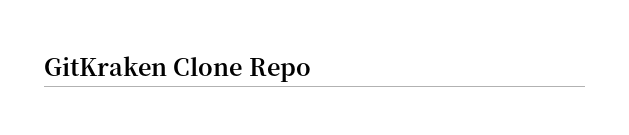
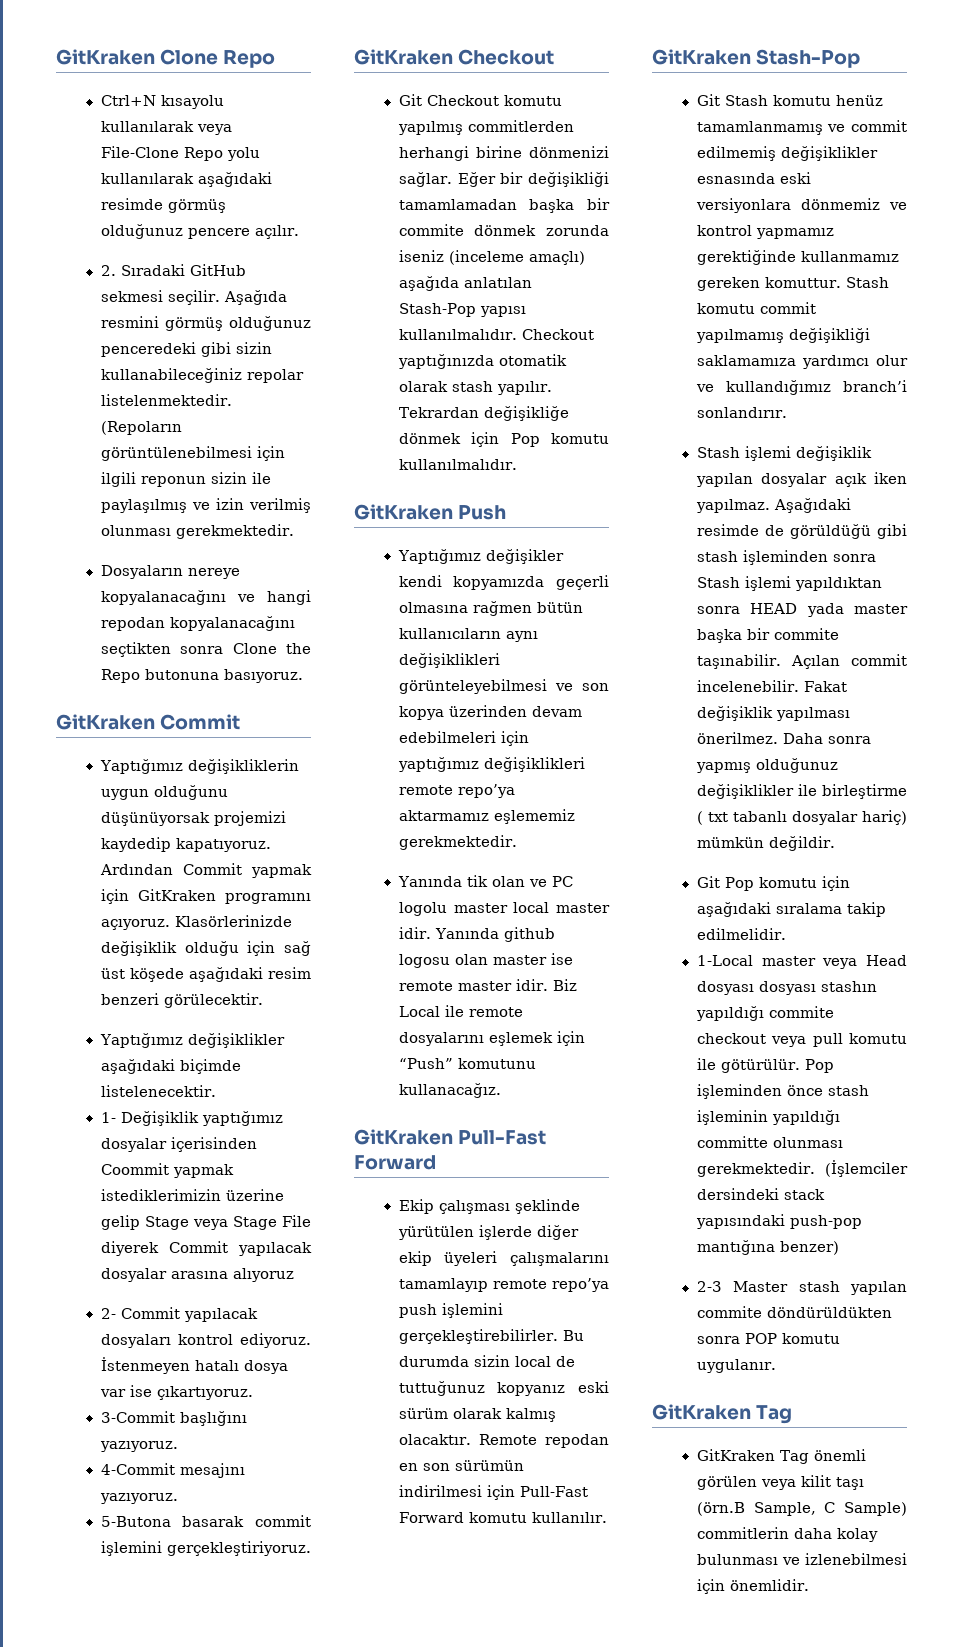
+ Ctrl+N kısayolu kullanılarak veya File-Clone Repo yolu kullanılarak aşağıdaki resimde görmüş olduğunuz pencere açılır.
+ 2. Sıradaki GitHub sekmesi seçilir. Aşağıda resmini görmüş olduğunuz penceredeki gibi sizin kullanabileceğiniz repolar listelenmektedir. (Repoların görüntülenebilmesi için ilgili reponun sizin ile paylaşılmış ve izin verilmiş olunması gerekmektedir.
+ Dosyaların nereye kopyalanacağını ve hangi repodan kopyalanacağını seçtikten sonra Clone the Repo butonuna basıyoruz.
+ GitKraken Commit
+ Yaptığımız değişikliklerin uygun olduğunu düşünüyorsak projemizi kaydedip kapatıyoruz. Ardından Commit yapmak için GitKraken programını açıyoruz. Klasörlerinizde değişiklik olduğu için sağ üst köşede aşağıdaki resim benzeri görülecektir.
+ Yaptığımız değişiklikler aşağıdaki biçimde listelenecektir.
+ 1- Değişiklik yaptığımız dosyalar içerisinden Coommit yapmak istediklerimizin üzerine gelip Stage veya Stage File diyerek Commit yapılacak dosyalar arasına alıyoruz
+ 2- Commit yapılacak dosyaları kontrol ediyoruz. İstenmeyen hatalı dosya var ise çıkartıyoruz.
+ 3-Commit başlığını yazıyoruz.
+ 4-Commit mesajını yazıyoruz.
+ 5-Butona basarak commit işlemini gerçekleştiriyoruz.
+ GitKraken Checkout
+ Git Checkout komutu yapılmış commitlerden herhangi birine dönmenizi sağlar. Eğer bir değişikliği tamamlamadan başka bir commite dönmek zorunda iseniz (inceleme amaçlı) aşağıda anlatılan Stash-Pop yapısı kullanılmalıdır. Checkout yaptığınızda otomatik olarak stash yapılır. Tekrardan değişikliğe dönmek için Pop komutu kullanılmalıdır.
+ GitKraken Push
+ Yaptığımız değişikler kendi kopyamızda geçerli olmasına rağmen bütün kullanıcıların aynı değişiklikleri görünteleyebilmesi ve son kopya üzerinden devam edebilmeleri için yaptığımız değişiklikleri remote repo’ya aktarmamız eşlememiz gerekmektedir.
+ Yanında tik olan ve PC logolu master local master idir. Yanında github logosu olan master ise remote master idir. Biz Local ile remote dosyalarını eşlemek için “Push” komutunu kullanacağız.
+ GitKraken Pull-Fast Forward
+ Ekip çalışması şeklinde yürütülen işlerde diğer ekip üyeleri çalışmalarını tamamlayıp remote repo’ya push işlemini gerçekleştirebilirler. Bu durumda sizin local de tuttuğunuz kopyanız eski sürüm olarak kalmış olacaktır. Remote repodan en son sürümün indirilmesi için Pull-Fast Forward komutu kullanılır.
+ GitKraken Stash-Pop
+ Git Stash komutu henüz tamamlanmamış ve commit edilmemiş değişiklikler esnasında eski versiyonlara dönmemiz ve kontrol yapmamız gerektiğinde kullanmamız gereken komuttur. Stash komutu commit yapılmamış değişikliği saklamamıza yardımcı olur ve kullandığımız branch’i sonlandırır.
+ Stash işlemi değişiklik yapılan dosyalar açık iken yapılmaz. Aşağıdaki resimde de görüldüğü gibi stash işleminden sonra Stash işlemi yapıldıktan sonra HEAD yada master başka bir commite taşınabilir. Açılan commit incelenebilir. Fakat değişiklik yapılması önerilmez. Daha sonra yapmış olduğunuz değişiklikler ile birleştirme ( txt tabanlı dosyalar hariç) mümkün değildir.
+ Git Pop komutu için aşağıdaki sıralama takip edilmelidir.
+ 1-Local master veya Head dosyası dosyası stashın yapıldığı commite checkout veya pull komutu ile götürülür. Pop işleminden önce stash işleminin yapıldığı committe olunması gerekmektedir. (İşlemciler dersindeki stack yapısındaki push-pop mantığına benzer)
+ 2-3 Master stash yapılan commite döndürüldükten sonra POP komutu uygulanır.
+ GitKraken Tag
+ GitKraken Tag önemli görülen veya kilit taşı (örn.B Sample, C Sample) commitlerin daha kolay bulunması ve izlenebilmesi için önemlidir.

